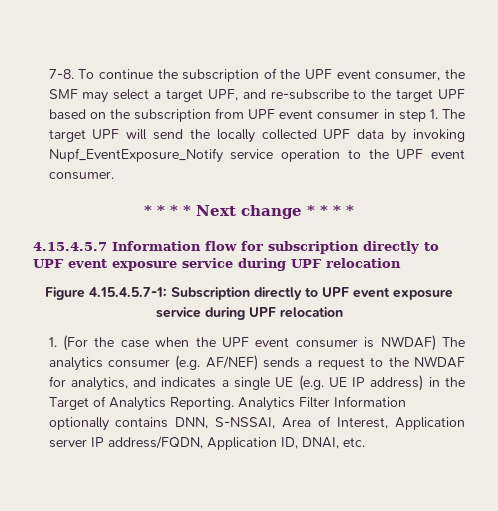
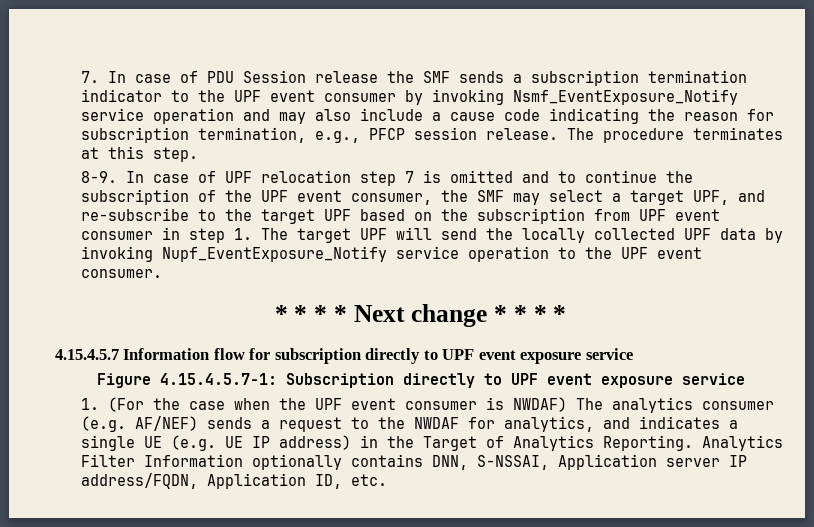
- 7-8. To continue the subscription of the UPF event consumer, the SMF may select a target UPF, and re-subscribe to the target UPF based on the subscription from UPF event consumer in step 1. The target UPF will send the locally collected UPF data by invoking Nupf_EventExposure_Notify service operation to the UPF event consumer.
+ 7. In case of PDU Session release the SMF sends a subscription termination indicator to the UPF event consumer by invoking Nsmf_EventExposure_Notify service operation and may also include a cause code indicating the reason for subscription termination, e.g., PFCP session release. The procedure terminates at this step.
+ 8-9. In case of UPF relocation step 7 is omitted and to continue the subscription of the UPF event consumer, the SMF may select a target UPF, and re-subscribe to the target UPF based on the subscription from UPF event consumer in step 1. The target UPF will send the locally collected UPF data by invoking Nupf_EventExposure_Notify service operation to the UPF event consumer.
- 4.15.4.5.7 Information flow for subscription directly to UPF event exposure service during UPF relocation
+ 4.15.4.5.7 Information flow for subscription directly to UPF event exposure service
- Figure 4.15.4.5.7-1: Subscription directly to UPF event exposure service during UPF relocation
+ Figure 4.15.4.5.7-1: Subscription directly to UPF event exposure service
- Analytics Filter Information optionally contains DNN, S-NSSAI, Area of Interest, Application server IP address/FQDN, Application ID, DNAI, etc.
+ Analytics Filter Information optionally contains DNN, S-NSSAI, Application server IP address/FQDN, Application ID, etc.

